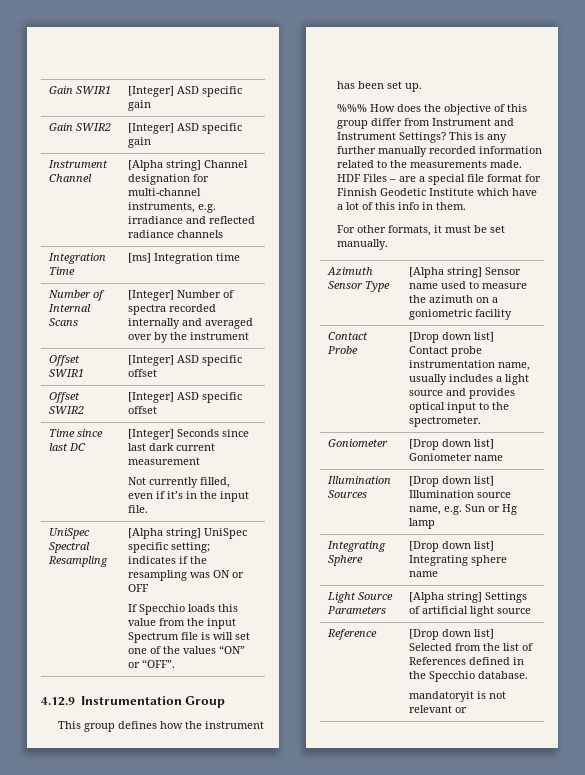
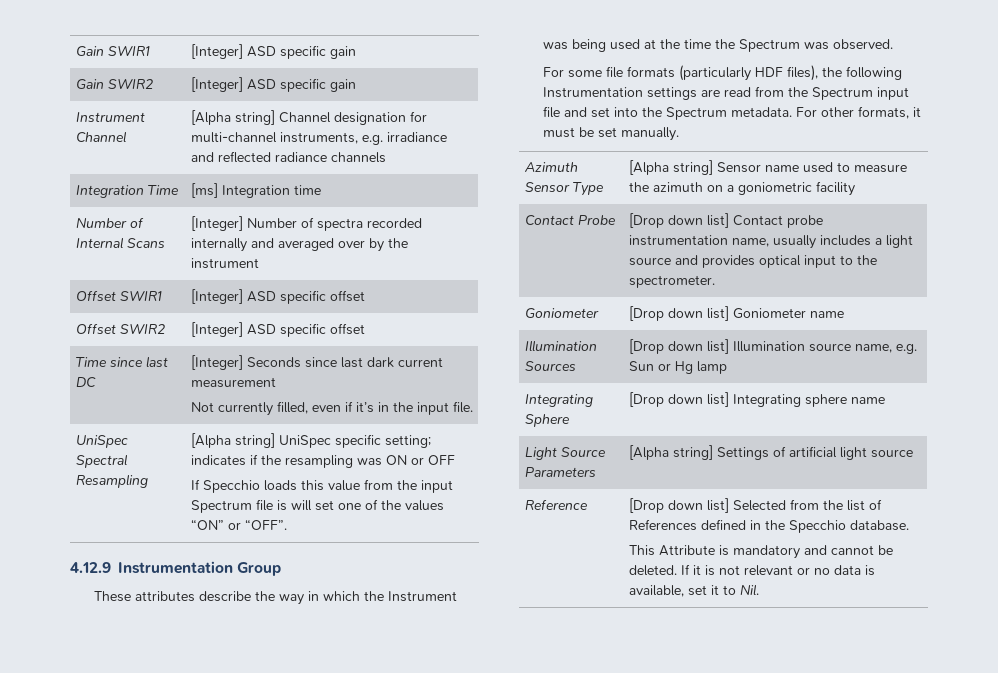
- This group defines how the instrument has been set up.
- %%% How does the objective of this group differ from Instrument and Instrument Settings? This is any further manually recorded information related to the measurements made. HDF Files – are a special file format for Finnish Geodetic Institute which have a lot of this info in them.
- For other formats, it must be set manually.
+ These attributes describe the way in which the Instrument was being used at the time the Spectrum was observed.
+ For some file formats (particularly HDF files), the following Instrumentation settings are read from the Spectrum input file and set into the Spectrum metadata. For other formats, it must be set manually.
  Reference | [Drop down list] Selected from the list of References defined in the Specchio database.
- mandatoryit is not relevant or
+ This Attribute is mandatory and cannot be deleted. If it is not relevant or no data is available, set it to Nil.

